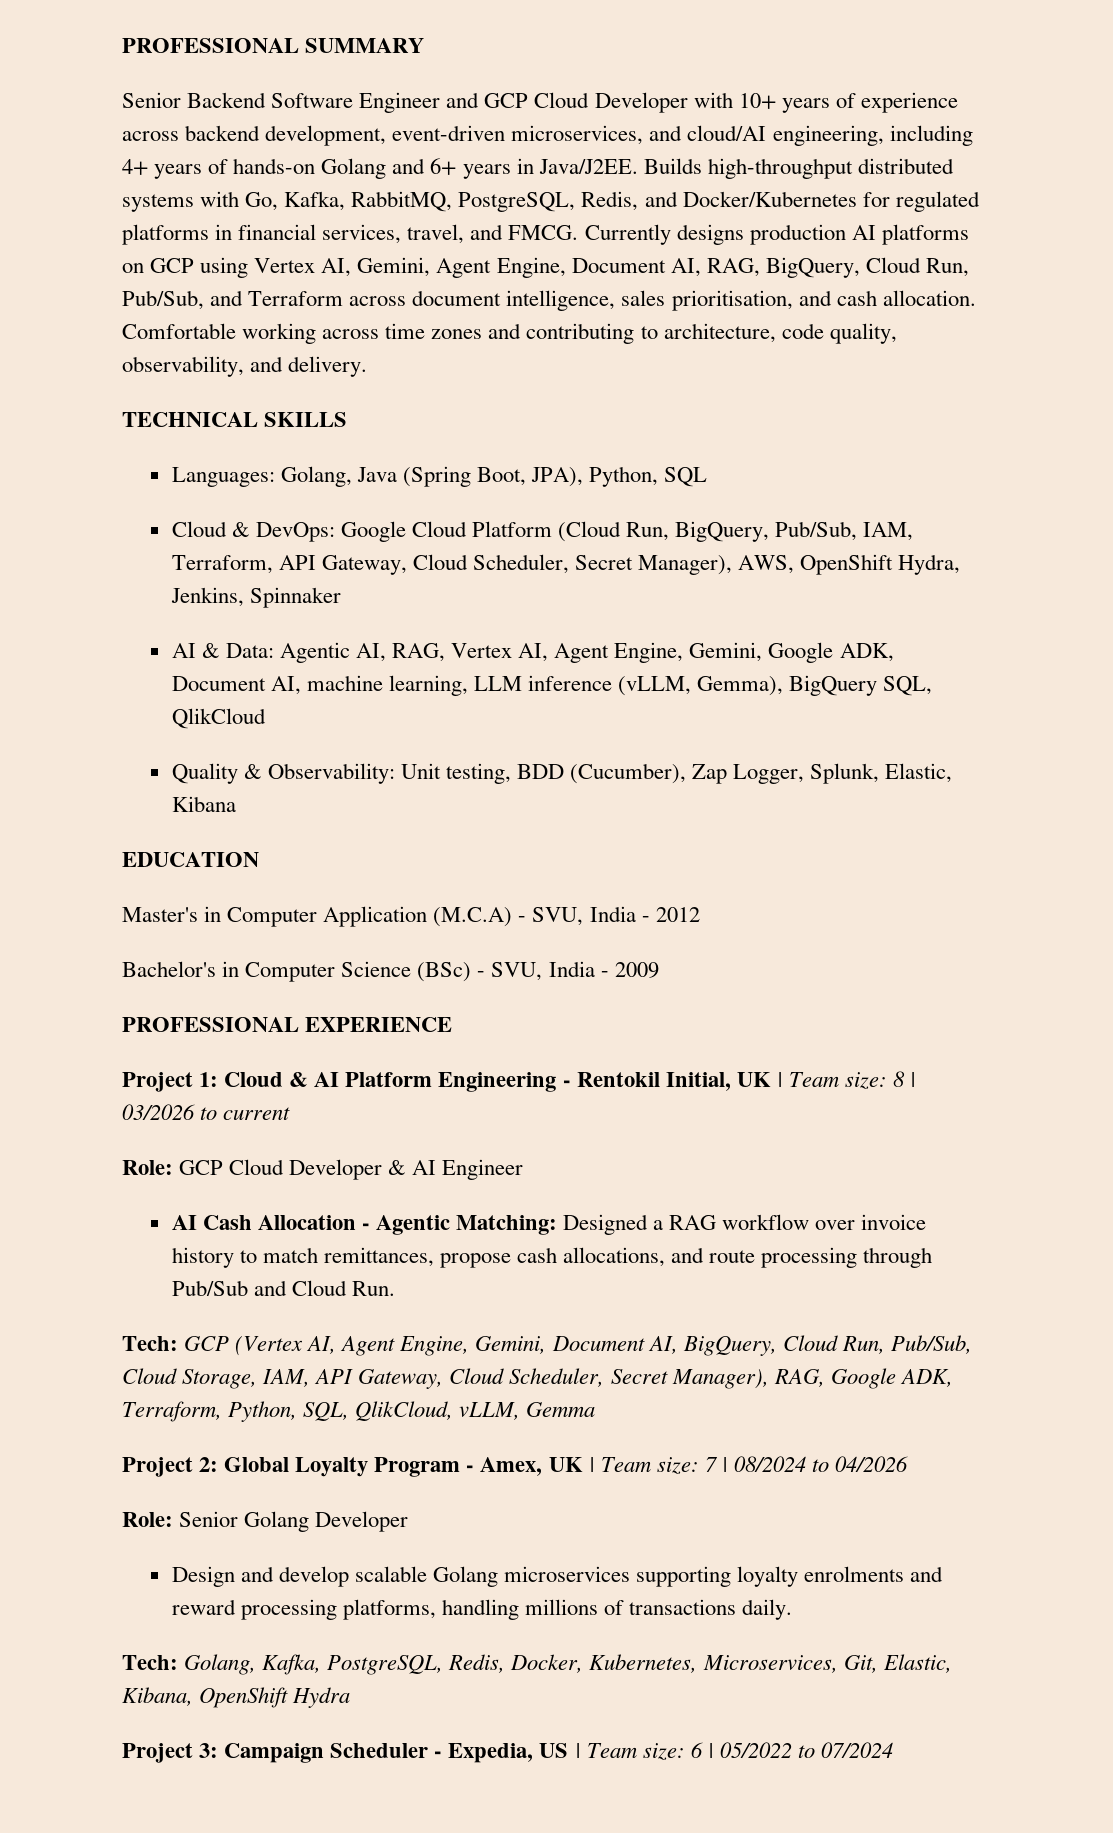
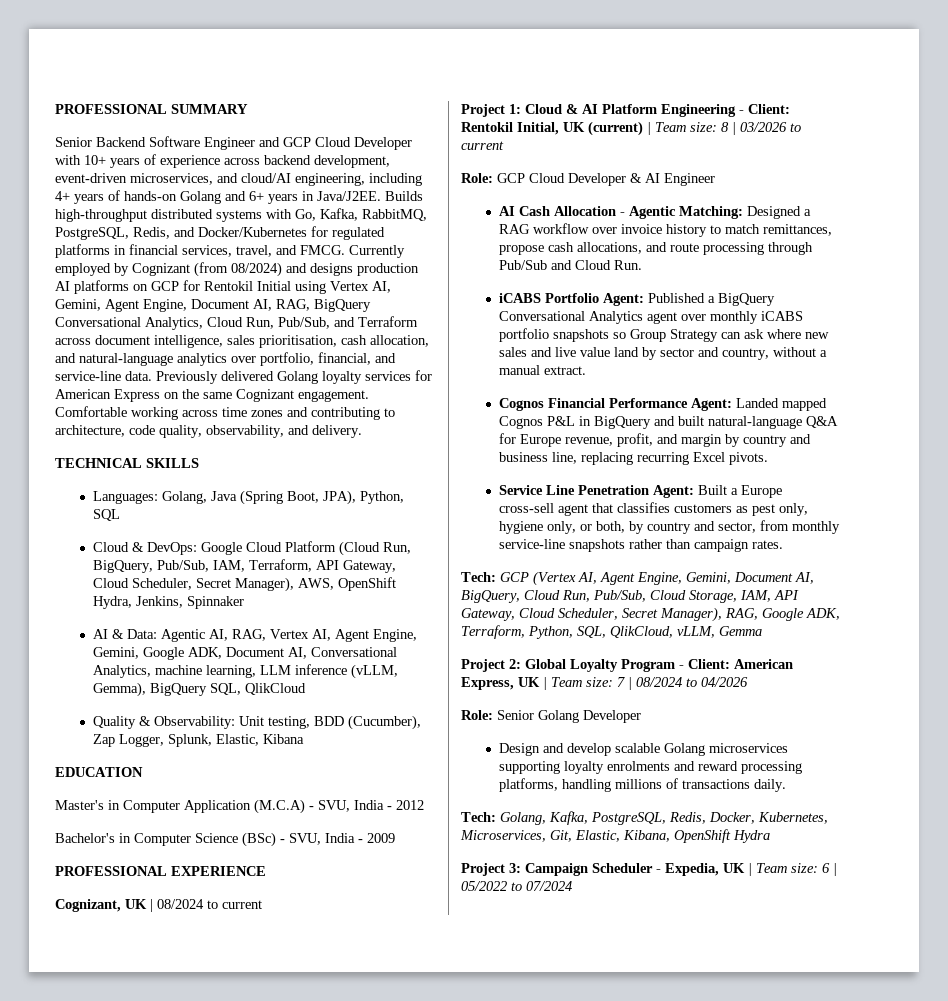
- Currently designs production AI platforms on GCP using Vertex AI, Gemini, Agent Engine, Document AI, RAG, BigQuery, Cloud Run, Pub/Sub, and Terraform across document intelligence, sales prioritisation, and cash allocation.
+ Currently employed by Cognizant (from 08/2024) and designs production AI platforms on GCP for Rentokil Initial using Vertex AI, Gemini, Agent Engine, Document AI, RAG, BigQuery Conversational Analytics, Cloud Run, Pub/Sub, and Terraform across document intelligence, sales prioritisation, cash allocation, and natural-language analytics over portfolio, financial, and service-line data. Previously delivered Golang loyalty services for American Express on the same Cognizant engagement.
- AI & Data: Agentic AI, RAG, Vertex AI, Agent Engine, Gemini, Google ADK, Document AI, machine learning, LLM inference (vLLM, Gemma), BigQuery SQL, QlikCloud
+ AI & Data: Agentic AI, RAG, Vertex AI, Agent Engine, Gemini, Google ADK, Document AI, Conversational Analytics, machine learning, LLM inference (vLLM, Gemma), BigQuery SQL, QlikCloud
+ Cognizant, UK | 08/2024 to current
- Project 1: Cloud & AI Platform Engineering - Rentokil Initial, UK | Team size: 8 | 03/2026 to current
+ Project 1: Cloud & AI Platform Engineering - Client: Rentokil Initial, UK (current) | Team size: 8 | 03/2026 to current
+ iCABS Portfolio Agent: Published a BigQuery Conversational Analytics agent over monthly iCABS portfolio snapshots so Group Strategy can ask where new sales and live value land by sector and country, without a manual extract.
+ Cognos Financial Performance Agent: Landed mapped Cognos P&L in BigQuery and built natural-language Q&A for Europe revenue, profit, and margin by country and business line, replacing recurring Excel pivots.
+ Service Line Penetration Agent: Built a Europe cross-sell agent that classifies customers as pest only, hygiene only, or both, by country and sector, from monthly service-line snapshots rather than campaign rates.
- Project 2: Global Loyalty Program - Amex, UK | Team size: 7 | 08/2024 to 04/2026
+ Project 2: Global Loyalty Program - Client: American Express, UK | Team size: 7 | 08/2024 to 04/2026
- Project 3: Campaign Scheduler - Expedia, US | Team size: 6 | 05/2022 to 07/2024
+ Project 3: Campaign Scheduler - Expedia, UK | Team size: 6 | 05/2022 to 07/2024

